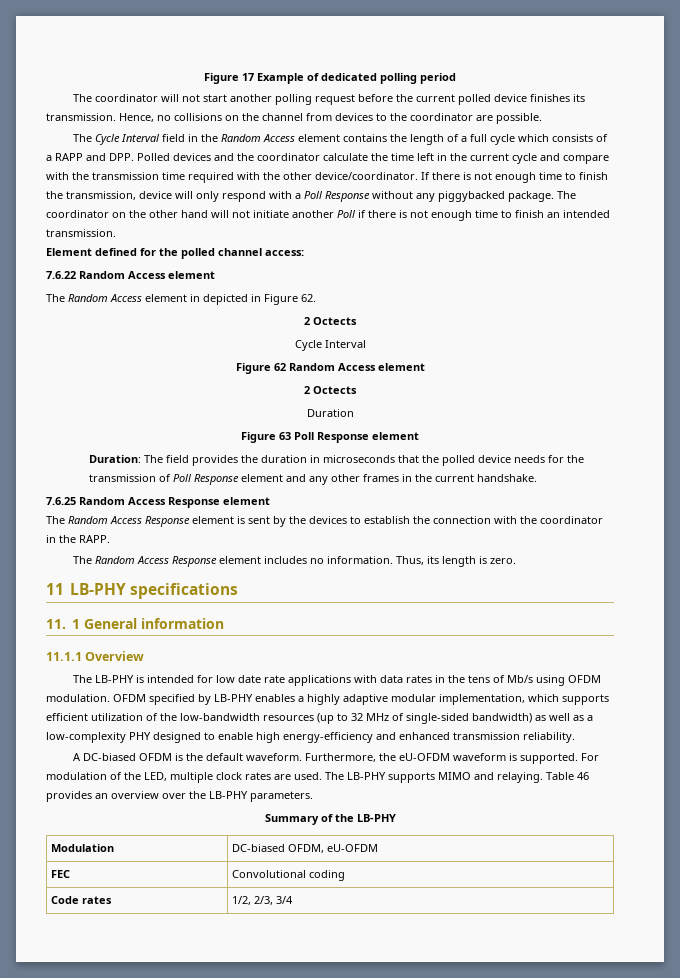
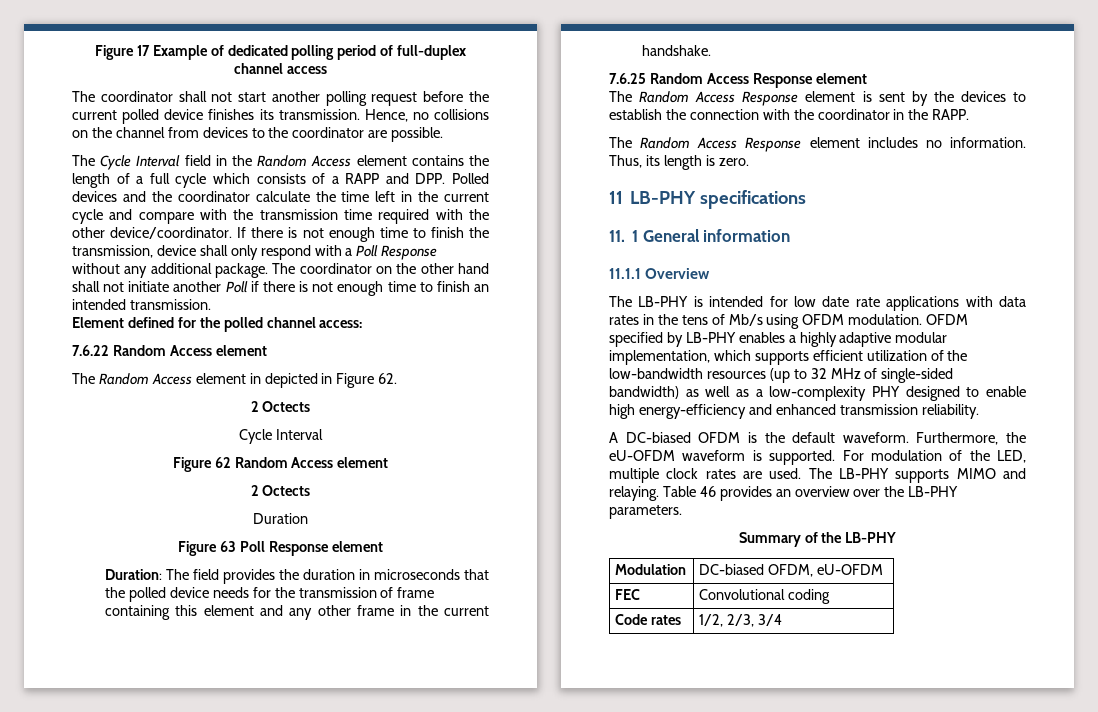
- Figure 17 Example of dedicated polling period
- The coordinator will not start another polling request before the current polled device finishes its transmission.
+ Figure 17 Example of dedicated polling period of full-duplex channel access
+ The coordinator shall not start another polling request before the current polled device finishes its transmission.
- If there is not enough time to finish the transmission, device will only respond with a Poll Response without any piggybacked package.
+ If there is not enough time to finish the transmission, device shall only respond with a Poll Response without any additional package.
- The coordinator on the other hand will not initiate another Poll if there is not enough time to finish an intended transmission.
+ The coordinator on the other hand shall not initiate another Poll if there is not enough time to finish an intended transmission.
- Duration: The field provides the duration in microseconds that the polled device needs for the transmission of Poll Response element and any other frames in the current handshake.
+ Duration: The field provides the duration in microseconds that the polled device needs for the transmission of frame containing this element and any other frame in the current handshake.

